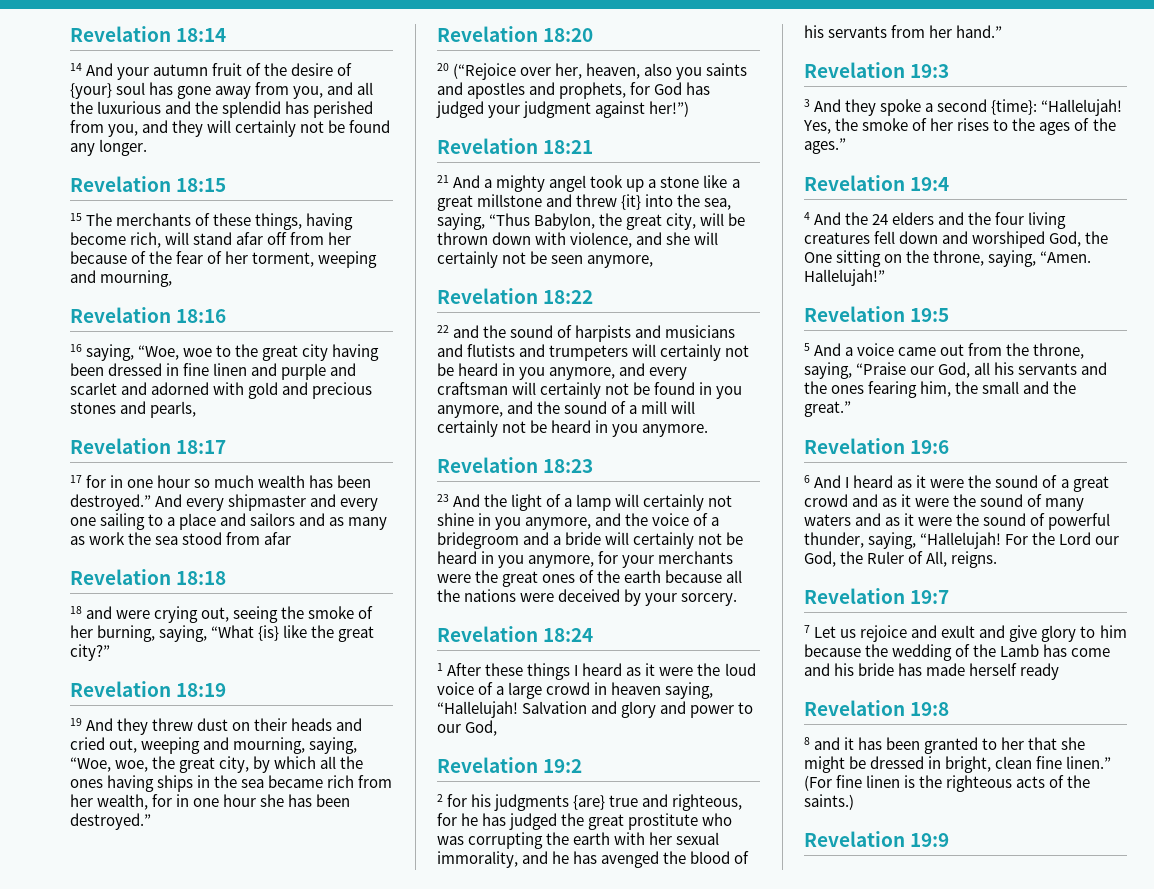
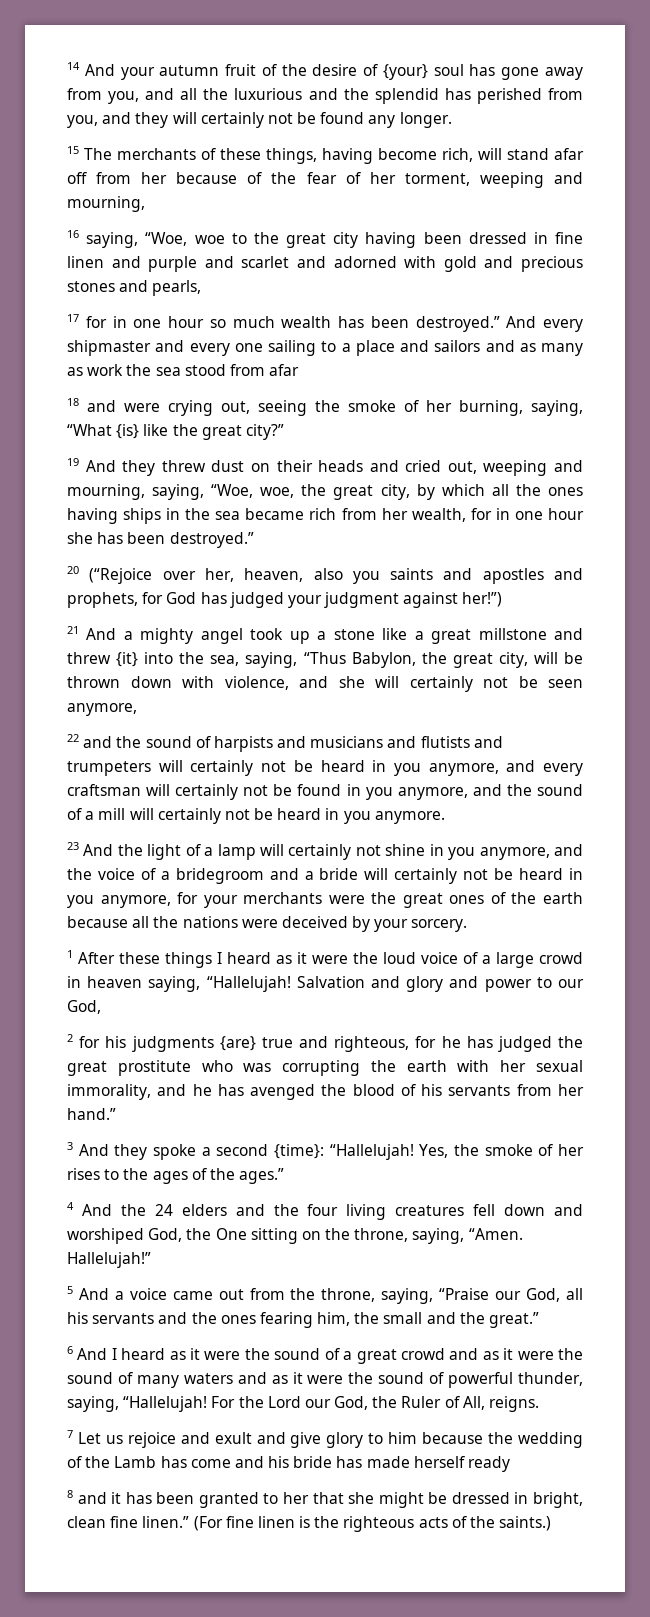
- Revelation 18:14
- Revelation 18:15
- Revelation 18:16
- Revelation 18:17
- Revelation 18:18
- Revelation 18:19
- Revelation 18:20
- Revelation 18:21
- Revelation 18:22
- Revelation 18:23
- Revelation 18:24
- Revelation 19:2
- Revelation 19:3
- Revelation 19:4
- Revelation 19:5
- Revelation 19:6
- Revelation 19:7
- Revelation 19:8
- Revelation 19:9

